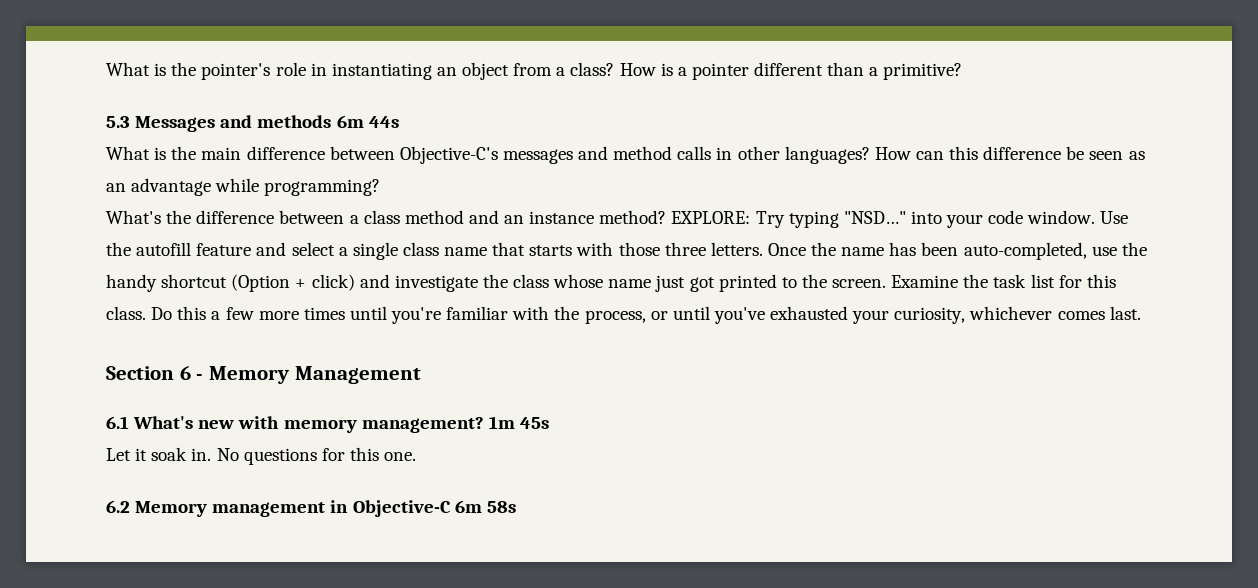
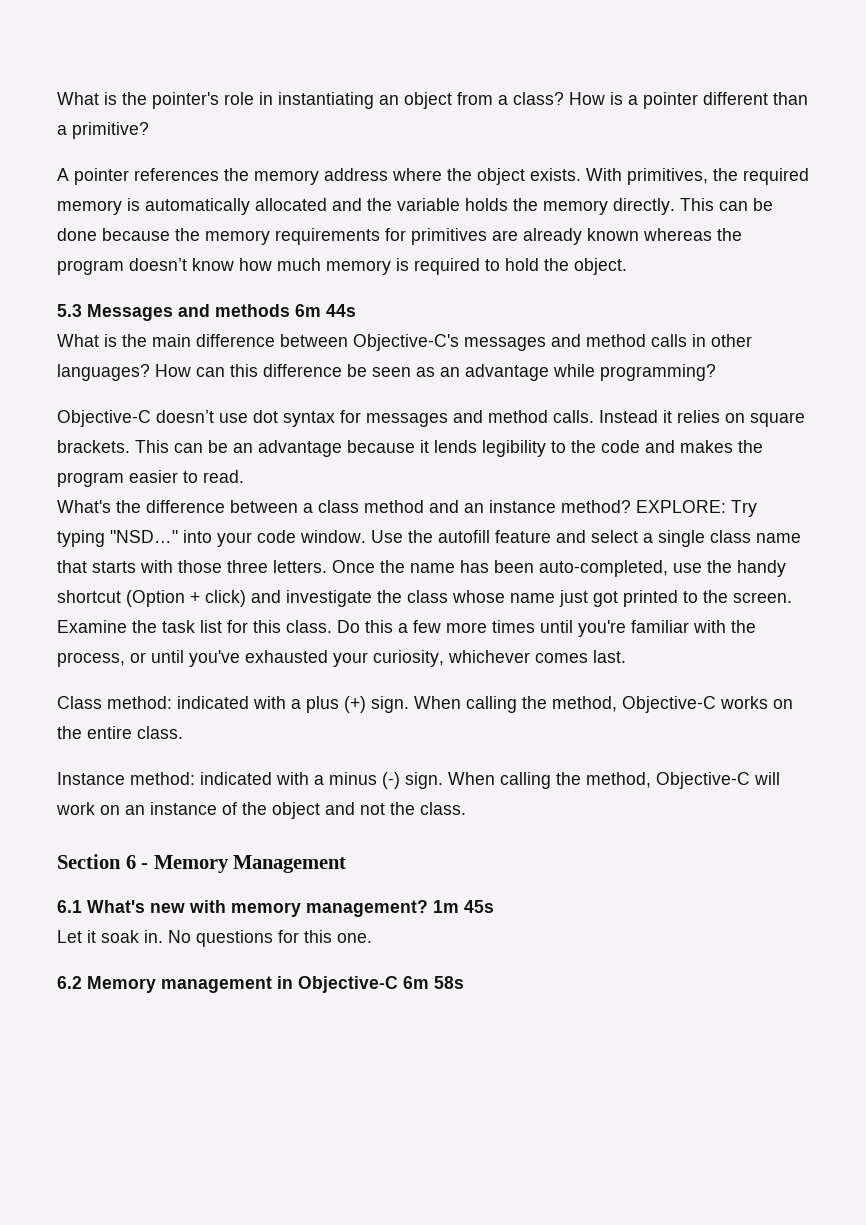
+ A pointer references the memory address where the object exists. With primitives, the required memory is automatically allocated and the variable holds the memory directly. This can be done because the memory requirements for primitives are already known whereas the program doesn’t know how much memory is required to hold the object.
+ Objective-C doesn’t use dot syntax for messages and method calls. Instead it relies on square brackets. This can be an advantage because it lends legibility to the code and makes the program easier to read.
+ Class method: indicated with a plus (+) sign. When calling the method, Objective-C works on the entire class.
+ Instance method: indicated with a minus (-) sign. When calling the method, Objective-C will work on an instance of the object and not the class.

